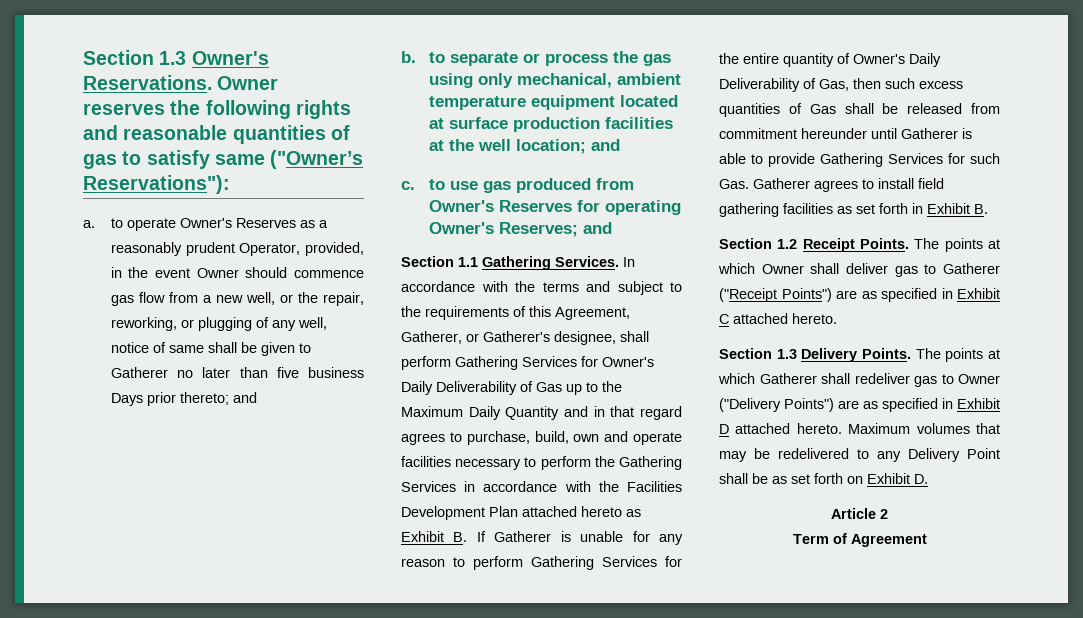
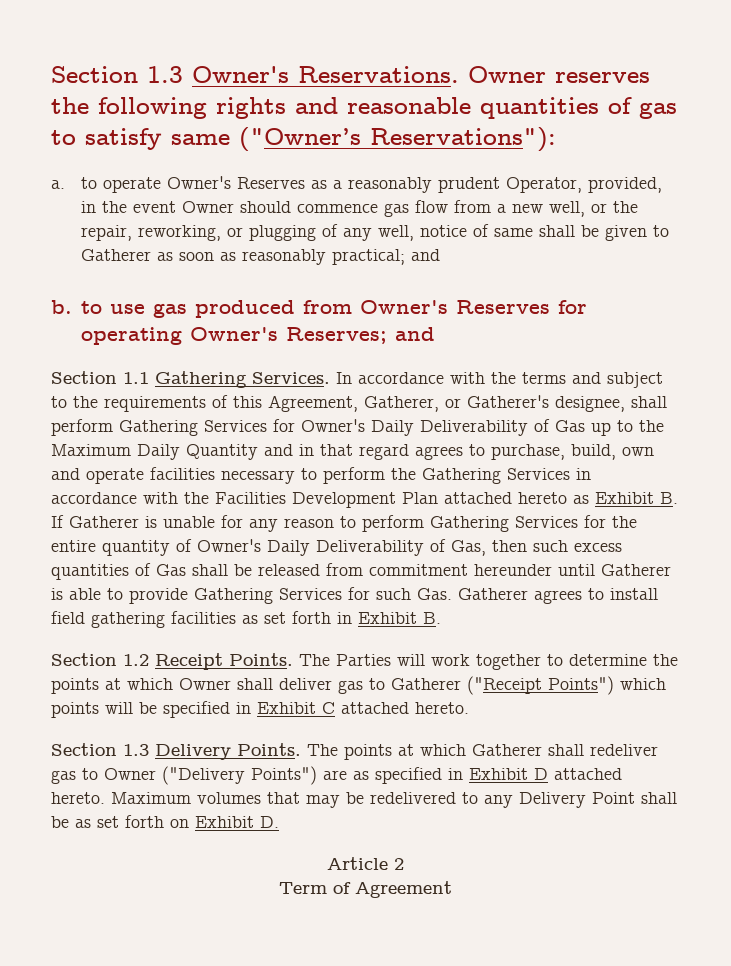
- a. to operate Owner's Reserves as a reasonably prudent Operator, provided, in the event Owner should commence gas flow from a new well, or the repair, reworking, or plugging of any well, notice of same shall be given to Gatherer no later than five business Days prior thereto; and
- b. to separate or process the gas using only mechanical, ambient temperature equipment located at surface production facilities at the well location; and
- c. to use gas produced from Owner's Reserves for operating Owner's Reserves; and
+ a. to operate Owner's Reserves as a reasonably prudent Operator, provided, in the event Owner should commence gas flow from a new well, or the repair, reworking, or plugging of any well, notice of same shall be given to Gatherer as soon as reasonably practical; and
+ b. to use gas produced from Owner's Reserves for operating Owner's Reserves; and
- The points at which Owner shall deliver gas to Gatherer ("Receipt Points") are as specified in Exhibit C attached hereto.
+ The Parties will work together to determine the points at which Owner shall deliver gas to Gatherer ("Receipt Points") which points will be specified in Exhibit C attached hereto.

